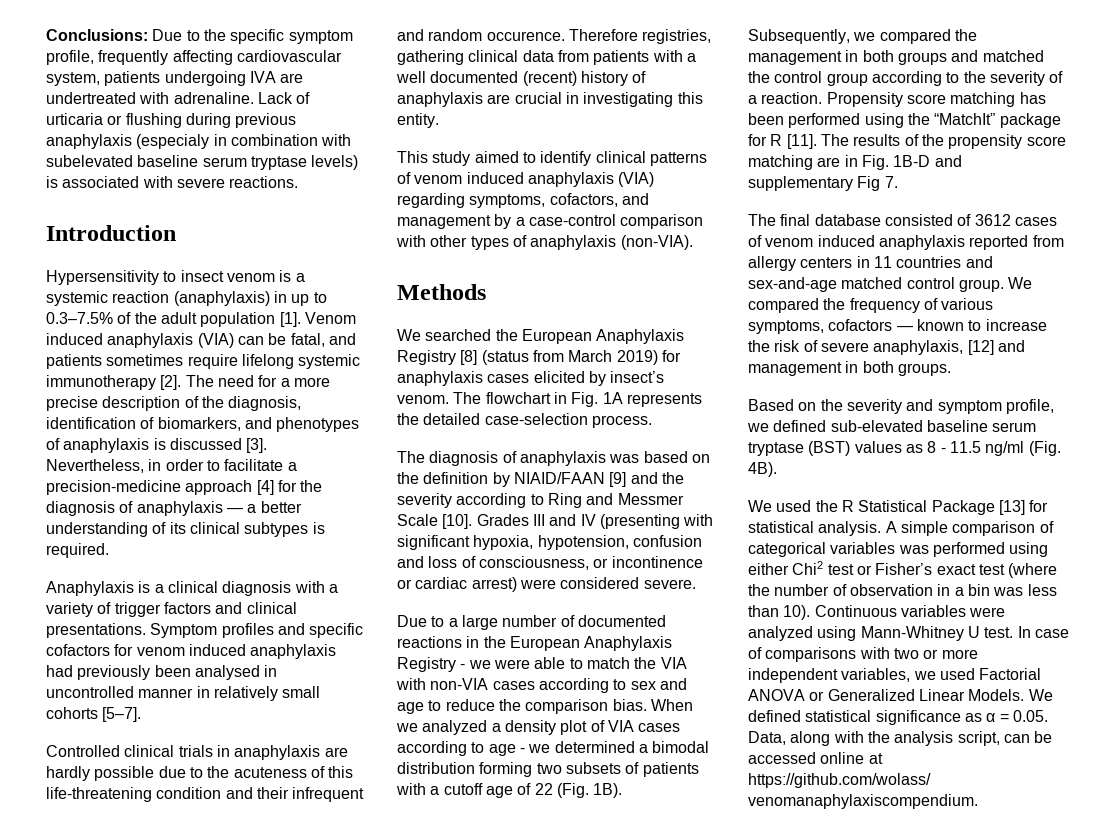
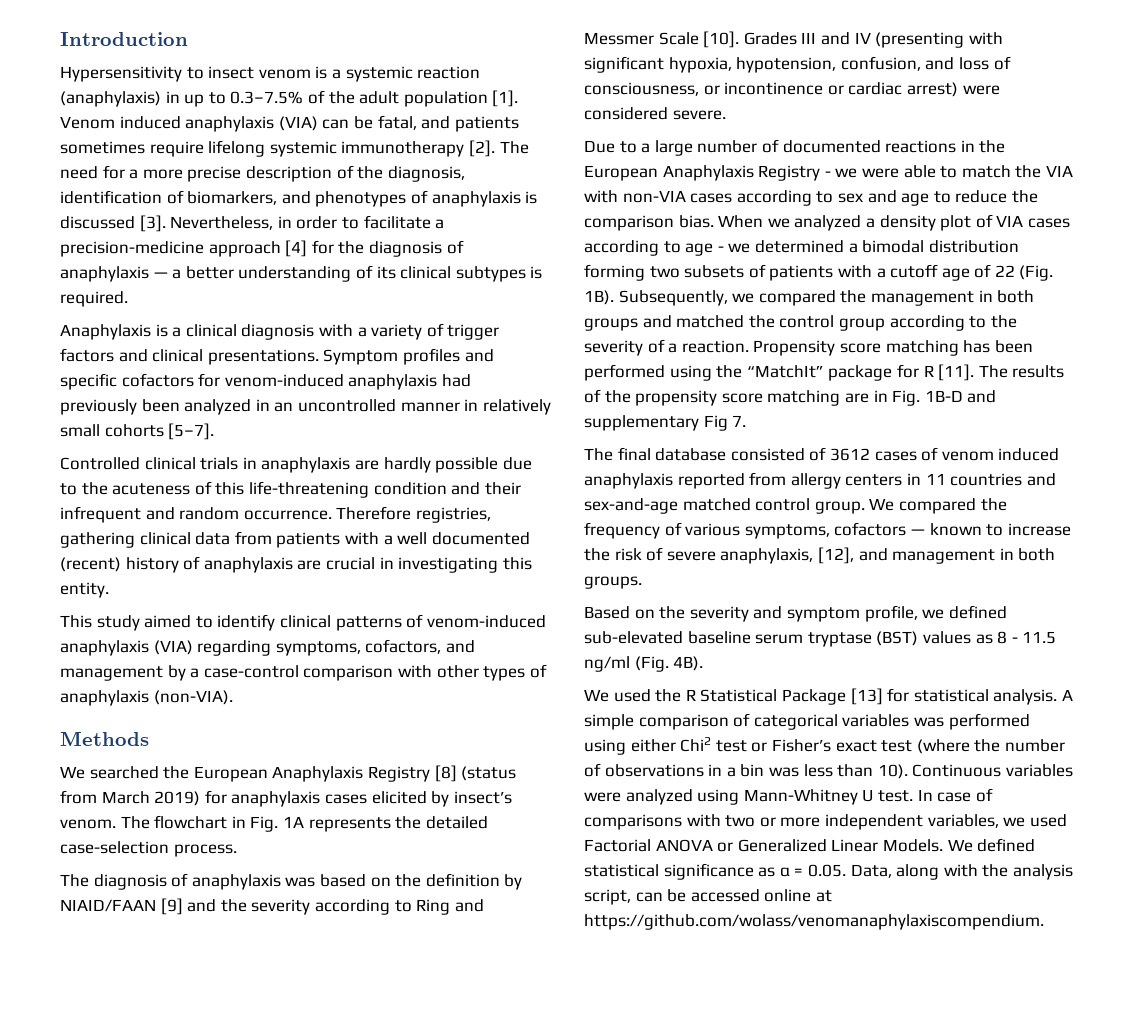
- Conclusions: Due to the specific symptom profile, frequently affecting cardiovascular system, patients undergoing IVA are undertreated with adrenaline. Lack of urticaria or flushing during previous anaphylaxis (especialy in combination with subelevated baseline serum tryptase levels) is associated with severe reactions.
- Symptom profiles and specific cofactors for venom induced anaphylaxis had previously been analysed in uncontrolled manner in relatively small cohorts [5–7].
+ Symptom profiles and specific cofactors for venom-induced anaphylaxis had previously been analyzed in an uncontrolled manner in relatively small cohorts [5–7].
- Controlled clinical trials in anaphylaxis are hardly possible due to the acuteness of this life-threatening condition and their infrequent and random occurence.
+ Controlled clinical trials in anaphylaxis are hardly possible due to the acuteness of this life-threatening condition and their infrequent and random occurrence.
- This study aimed to identify clinical patterns of venom induced anaphylaxis (VIA) regarding symptoms, cofactors, and management by a case-control comparison with other types of anaphylaxis (non-VIA).
+ This study aimed to identify clinical patterns of venom-induced anaphylaxis (VIA) regarding symptoms, cofactors, and management by a case-control comparison with other types of anaphylaxis (non-VIA).
- Grades III and IV (presenting with significant hypoxia, hypotension, confusion and loss of consciousness, or incontinence or cardiac arrest) were considered severe.
+ Grades III and IV (presenting with significant hypoxia, hypotension, confusion, and loss of consciousness, or incontinence or cardiac arrest) were considered severe.
- We compared the frequency of various symptoms, cofactors — known to increase the risk of severe anaphylaxis, [12] and management in both groups.
+ We compared the frequency of various symptoms, cofactors — known to increase the risk of severe anaphylaxis, [12], and management in both groups.
- A simple comparison of categorical variables was performed using either Chi2 test or Fisher’s exact test (where the number of observation in a bin was less than 10).
+ A simple comparison of categorical variables was performed using either Chi2 test or Fisher’s exact test (where the number of observations in a bin was less than 10).

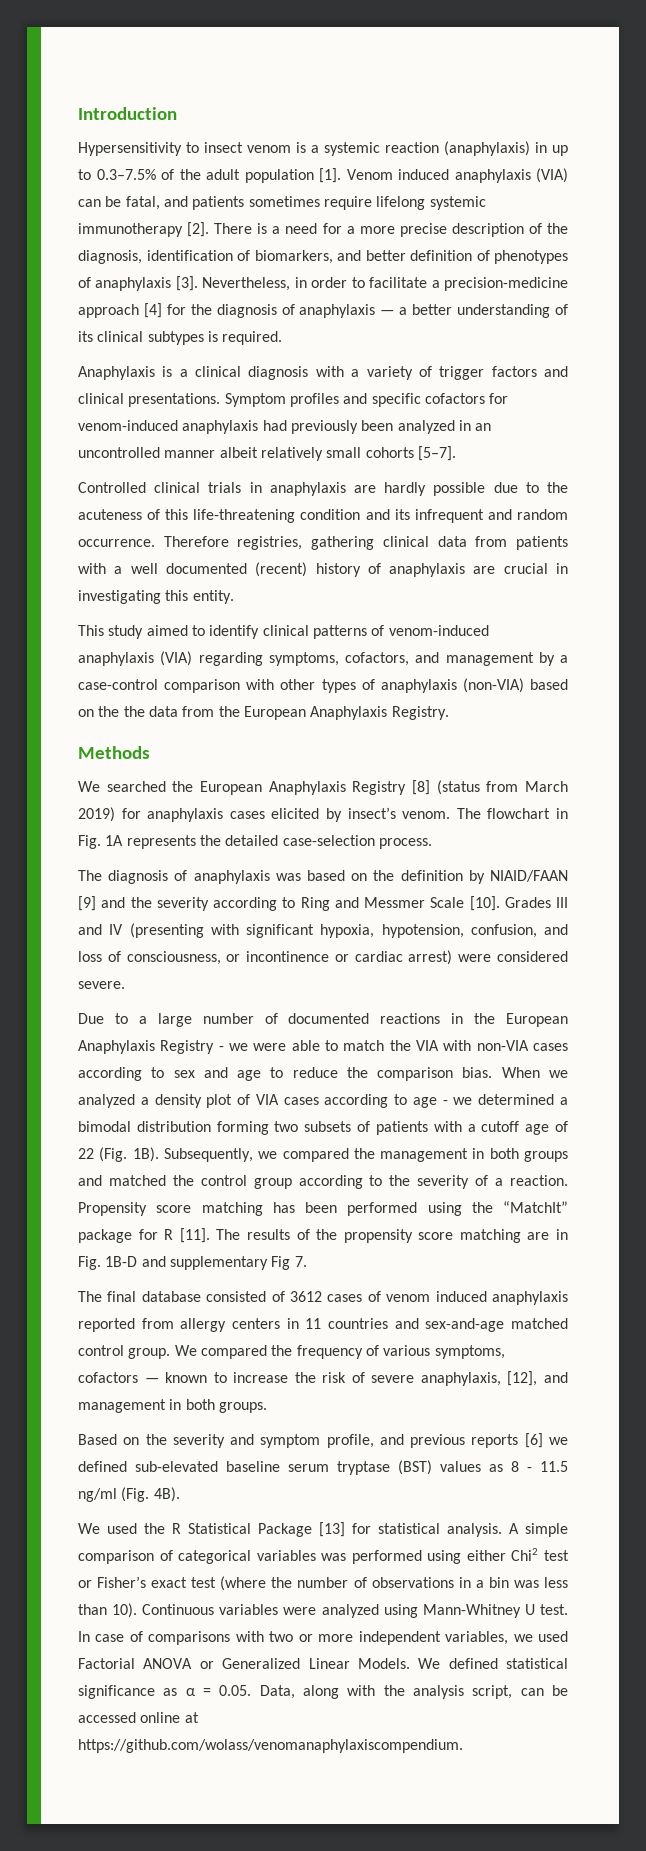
- The need for a more precise description of the diagnosis, identification of biomarkers, and phenotypes of anaphylaxis is discussed [3].
+ There is a need for a more precise description of the diagnosis, identification of biomarkers, and better definition of phenotypes of anaphylaxis [3].
- Symptom profiles and specific cofactors for venom-induced anaphylaxis had previously been analyzed in an uncontrolled manner in relatively small cohorts [5–7].
+ Symptom profiles and specific cofactors for venom-induced anaphylaxis had previously been analyzed in an uncontrolled manner albeit relatively small cohorts [5–7].
- Controlled clinical trials in anaphylaxis are hardly possible due to the acuteness of this life-threatening condition and their infrequent and random occurrence.
+ Controlled clinical trials in anaphylaxis are hardly possible due to the acuteness of this life-threatening condition and its infrequent and random occurrence.
- This study aimed to identify clinical patterns of venom-induced anaphylaxis (VIA) regarding symptoms, cofactors, and management by a case-control comparison with other types of anaphylaxis (non-VIA).
+ This study aimed to identify clinical patterns of venom-induced anaphylaxis (VIA) regarding symptoms, cofactors, and management by a case-control comparison with other types of anaphylaxis (non-VIA) based on the the data from the European Anaphylaxis Registry.
- Based on the severity and symptom profile, we defined sub-elevated baseline serum tryptase (BST) values as 8 - 11.5 ng/ml (Fig. 4B).
+ Based on the severity and symptom profile, and previous reports [6] we defined sub-elevated baseline serum tryptase (BST) values as 8 - 11.5 ng/ml (Fig. 4B).

